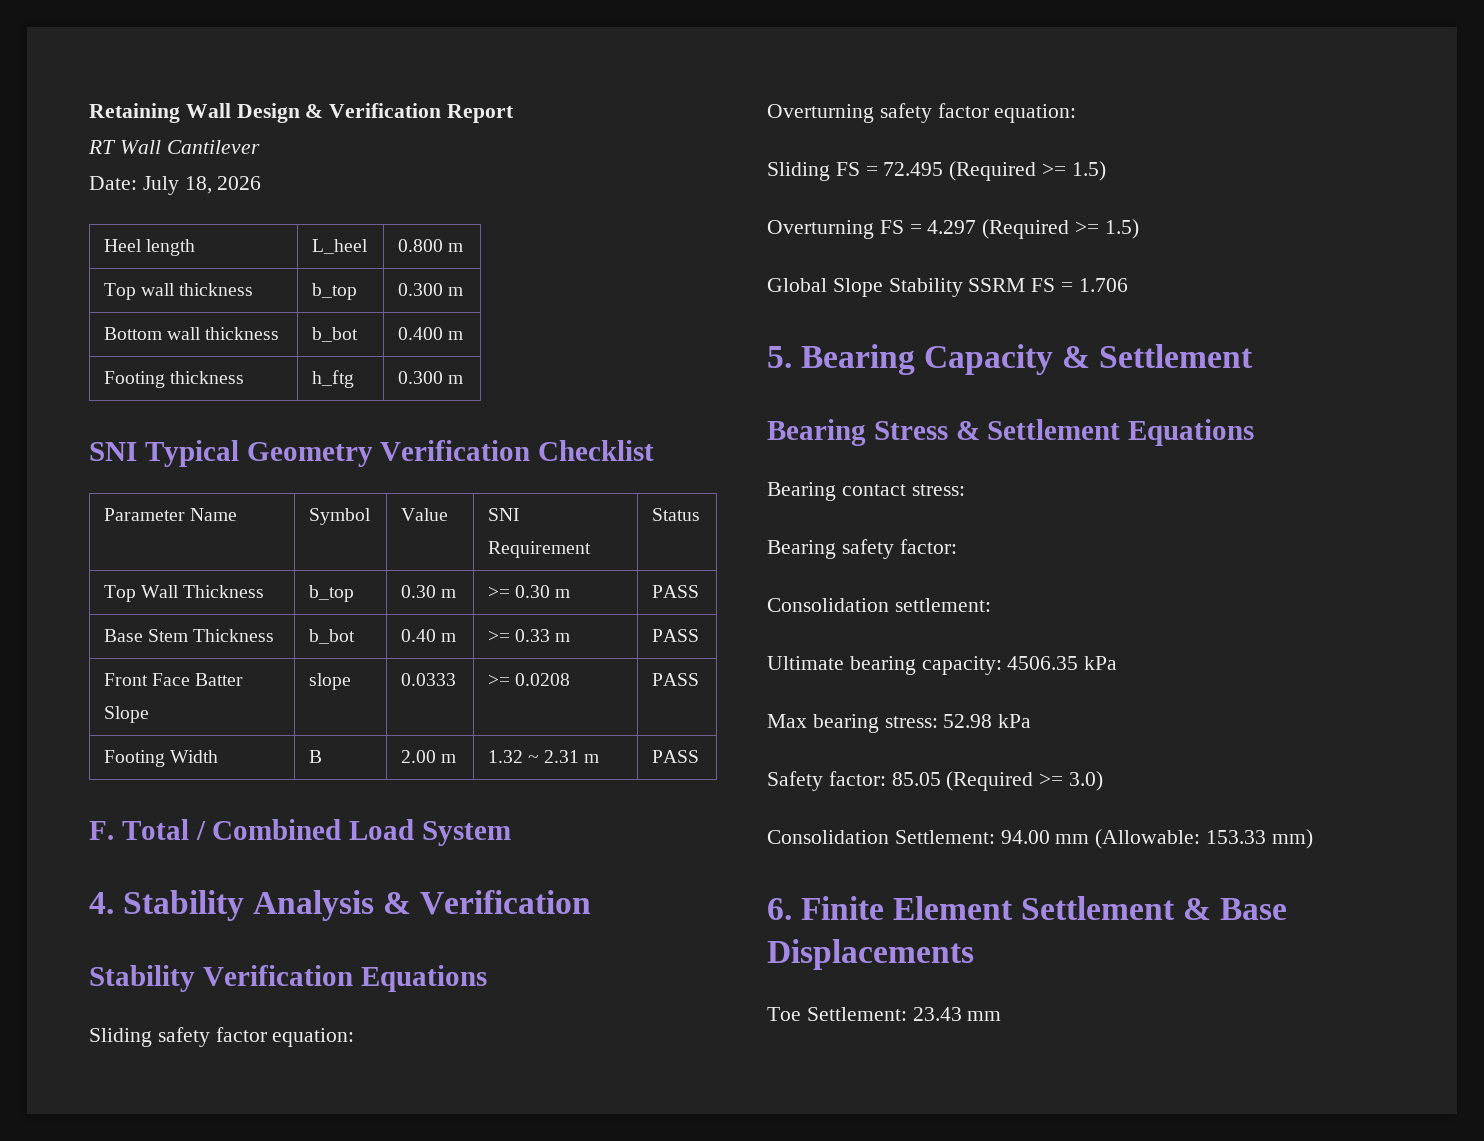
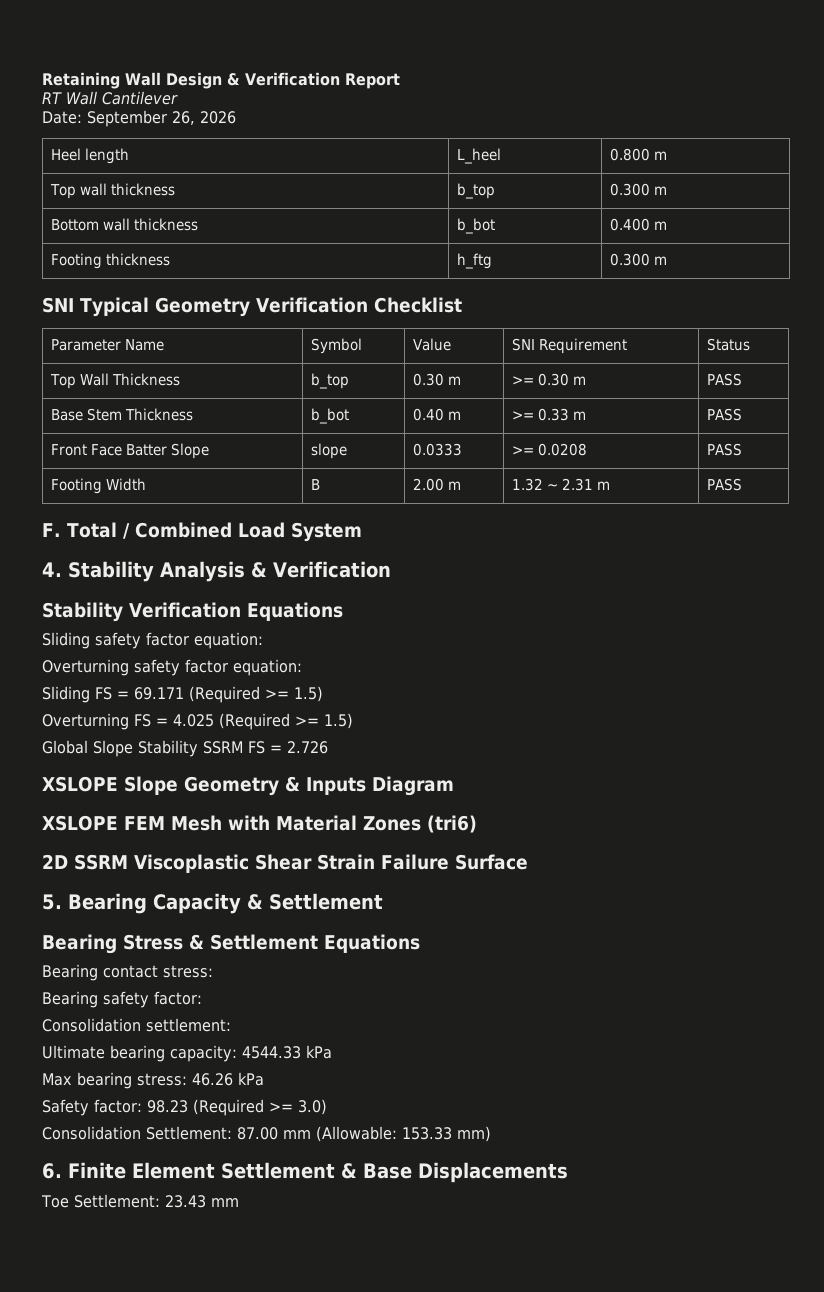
- Date: July 18, 2026
+ Date: September 26, 2026
- Sliding FS = 72.495 (Required >= 1.5)
+ Sliding FS = 69.171 (Required >= 1.5)
- Overturning FS = 4.297 (Required >= 1.5)
+ Overturning FS = 4.025 (Required >= 1.5)
- Global Slope Stability SSRM FS = 1.706
+ Global Slope Stability SSRM FS = 2.726
+ XSLOPE Slope Geometry & Inputs Diagram
+ XSLOPE FEM Mesh with Material Zones (tri6)
+ 2D SSRM Viscoplastic Shear Strain Failure Surface
- Ultimate bearing capacity: 4506.35 kPa
+ Ultimate bearing capacity: 4544.33 kPa
- Max bearing stress: 52.98 kPa
+ Max bearing stress: 46.26 kPa
- Safety factor: 85.05 (Required >= 3.0)
+ Safety factor: 98.23 (Required >= 3.0)
- Consolidation Settlement: 94.00 mm (Allowable: 153.33 mm)
+ Consolidation Settlement: 87.00 mm (Allowable: 153.33 mm)

